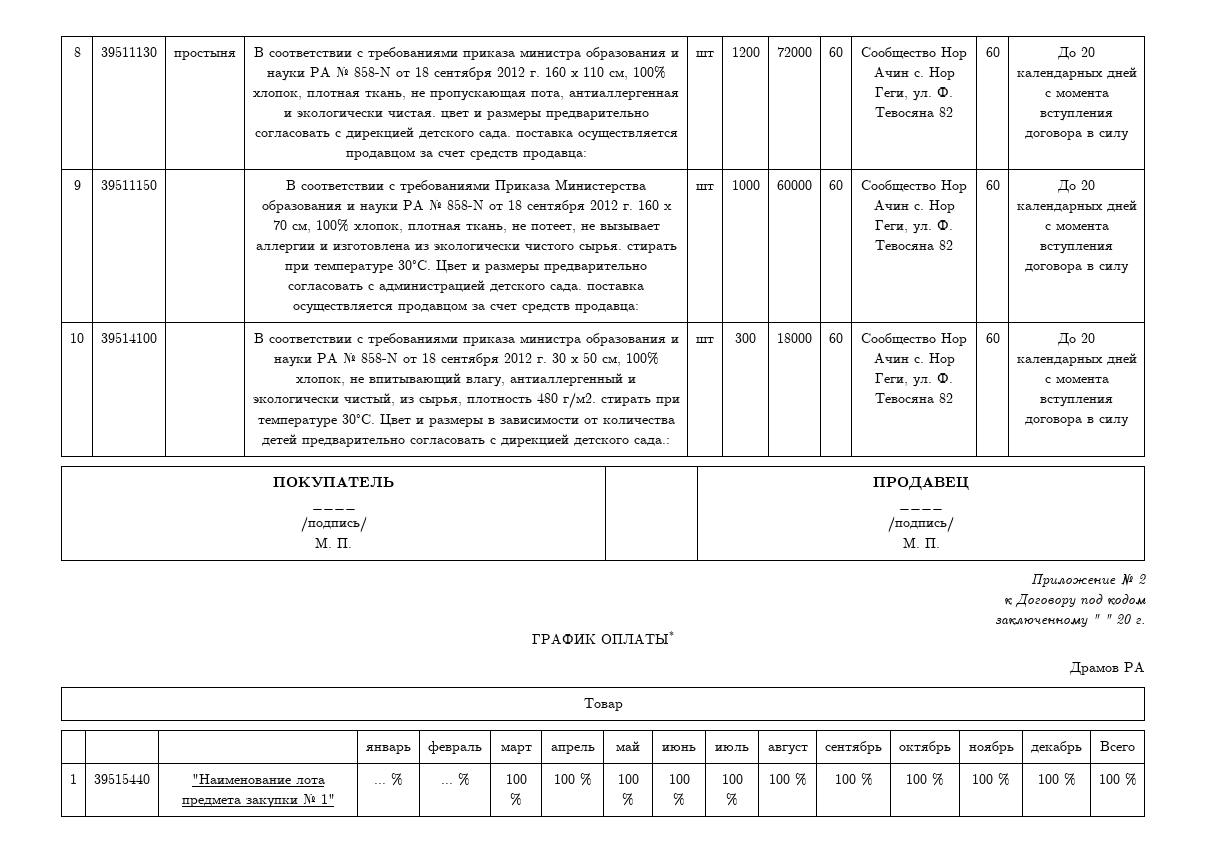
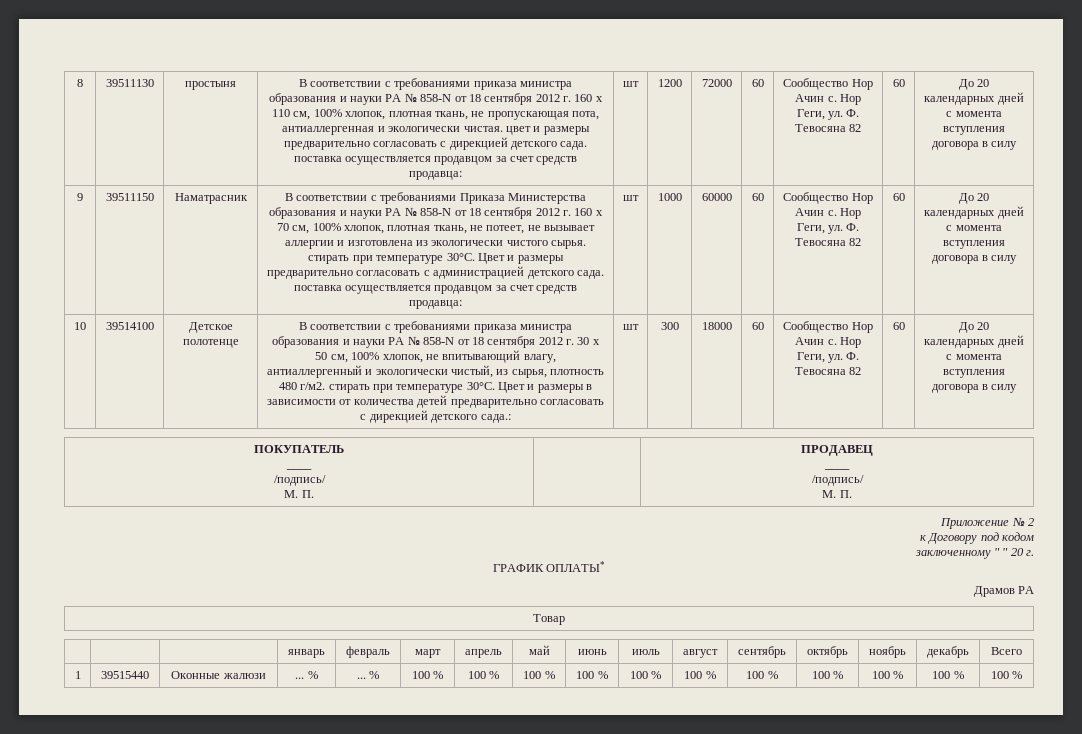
+ Наматрасник
+ Детское полотенце
- 1 | 39515440 | "Наименование лота предмета закупки № 1" | ... % | ... % | 100 % | 100 % | 100 % | 100 % | 100 % | 100 % | 100 % | 100 % | 100 % | 100 % | 100 %
+ 1 | 39515440 | Оконные жалюзи | ... % | ... % | 100 % | 100 % | 100 % | 100 % | 100 % | 100 % | 100 % | 100 % | 100 % | 100 % | 100 %

